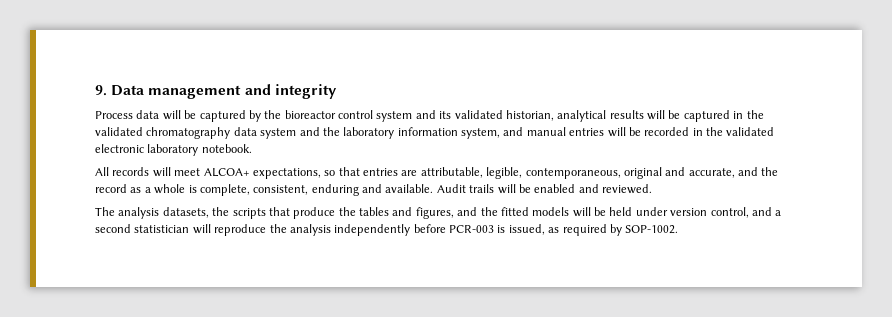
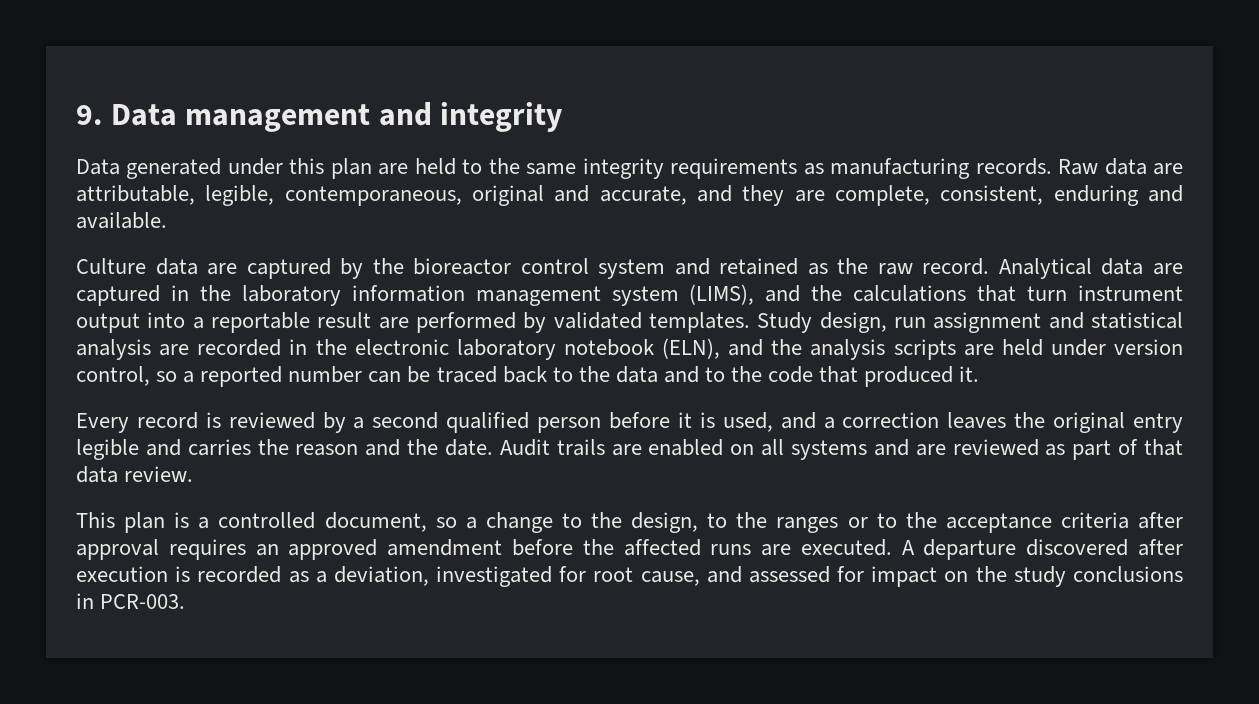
- Process data will be captured by the bioreactor control system and its validated historian, analytical results will be captured in the validated chromatography data system and the laboratory information system, and manual entries will be recorded in the validated electronic laboratory notebook.
- All records will meet ALCOA+ expectations, so that entries are attributable, legible, contemporaneous, original and accurate, and the record as a whole is complete, consistent, enduring and available. Audit trails will be enabled and reviewed.
- The analysis datasets, the scripts that produce the tables and figures, and the fitted models will be held under version control, and a second statistician will reproduce the analysis independently before PCR-003 is issued, as required by SOP-1002.
+ Data generated under this plan are held to the same integrity requirements as manufacturing records. Raw data are attributable, legible, contemporaneous, original and accurate, and they are complete, consistent, enduring and available.
+ Culture data are captured by the bioreactor control system and retained as the raw record. Analytical data are captured in the laboratory information management system (LIMS), and the calculations that turn instrument output into a reportable result are performed by validated templates. Study design, run assignment and statistical analysis are recorded in the electronic laboratory notebook (ELN), and the analysis scripts are held under version control, so a reported number can be traced back to the data and to the code that produced it.
+ Every record is reviewed by a second qualified person before it is used, and a correction leaves the original entry legible and carries the reason and the date. Audit trails are enabled on all systems and are reviewed as part of that data review.
+ This plan is a controlled document, so a change to the design, to the ranges or to the acceptance criteria after approval requires an approved amendment before the affected runs are executed. A departure discovered after execution is recorded as a deviation, investigated for root cause, and assessed for impact on the study conclusions in PCR-003.

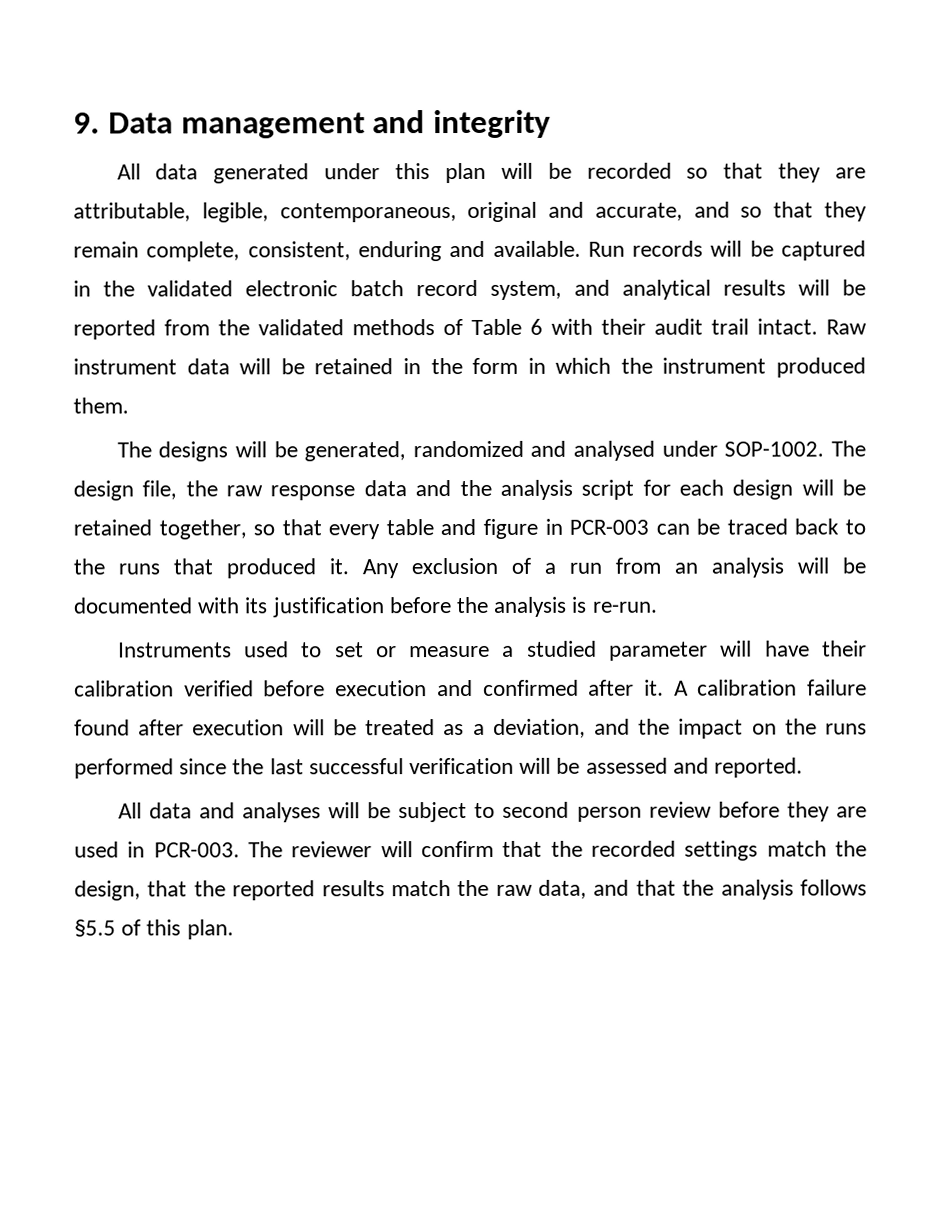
- Data generated under this plan are held to the same integrity requirements as manufacturing records. Raw data are attributable, legible, contemporaneous, original and accurate, and they are complete, consistent, enduring and available.
- Culture data are captured by the bioreactor control system and retained as the raw record. Analytical data are captured in the laboratory information management system (LIMS), and the calculations that turn instrument output into a reportable result are performed by validated templates. Study design, run assignment and statistical analysis are recorded in the electronic laboratory notebook (ELN), and the analysis scripts are held under version control, so a reported number can be traced back to the data and to the code that produced it.
- Every record is reviewed by a second qualified person before it is used, and a correction leaves the original entry legible and carries the reason and the date. Audit trails are enabled on all systems and are reviewed as part of that data review.
- This plan is a controlled document, so a change to the design, to the ranges or to the acceptance criteria after approval requires an approved amendment before the affected runs are executed. A departure discovered after execution is recorded as a deviation, investigated for root cause, and assessed for impact on the study conclusions in PCR-003.
+ All data generated under this plan will be recorded so that they are attributable, legible, contemporaneous, original and accurate, and so that they remain complete, consistent, enduring and available. Run records will be captured in the validated electronic batch record system, and analytical results will be reported from the validated methods of Table 6 with their audit trail intact. Raw instrument data will be retained in the form in which the instrument produced them.
+ The designs will be generated, randomized and analysed under SOP-1002. The design file, the raw response data and the analysis script for each design will be retained together, so that every table and figure in PCR-003 can be traced back to the runs that produced it. Any exclusion of a run from an analysis will be documented with its justification before the analysis is re-run.
+ Instruments used to set or measure a studied parameter will have their calibration verified before execution and confirmed after it. A calibration failure found after execution will be treated as a deviation, and the impact on the runs performed since the last successful verification will be assessed and reported.
+ All data and analyses will be subject to second person review before they are used in PCR-003. The reviewer will confirm that the recorded settings match the design, that the reported results match the raw data, and that the analysis follows §5.5 of this plan.

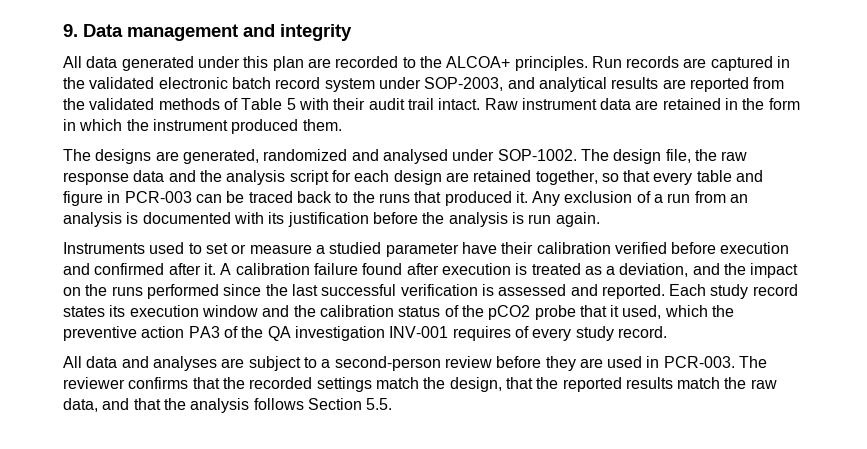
- All data generated under this plan will be recorded so that they are attributable, legible, contemporaneous, original and accurate, and so that they remain complete, consistent, enduring and available. Run records will be captured in the validated electronic batch record system, and analytical results will be reported from the validated methods of Table 6 with their audit trail intact.
+ All data generated under this plan are recorded to the ALCOA+ principles. Run records are captured in the validated electronic batch record system under SOP-2003, and analytical results are reported from the validated methods of Table 5 with their audit trail intact.
- Raw instrument data will be retained in the form in which the instrument produced them.
+ Raw instrument data are retained in the form in which the instrument produced them.
- The designs will be generated, randomized and analysed under SOP-1002.
+ The designs are generated, randomized and analysed under SOP-1002.
- The design file, the raw response data and the analysis script for each design will be retained together, so that every table and figure in PCR-003 can be traced back to the runs that produced it.
+ The design file, the raw response data and the analysis script for each design are retained together, so that every table and figure in PCR-003 can be traced back to the runs that produced it.
- Any exclusion of a run from an analysis will be documented with its justification before the analysis is re-run.
+ Any exclusion of a run from an analysis is documented with its justification before the analysis is run again.
- Instruments used to set or measure a studied parameter will have their calibration verified before execution and confirmed after it.
+ Instruments used to set or measure a studied parameter have their calibration verified before execution and confirmed after it.
- A calibration failure found after execution will be treated as a deviation, and the impact on the runs performed since the last successful verification will be assessed and reported.
- All data and analyses will be subject to second person review before they are used in PCR-003.
+ A calibration failure found after execution is treated as a deviation, and the impact on the runs performed since the last successful verification is assessed and reported. Each study record states its execution window and the calibration status of the pCO2 probe that it used, which the preventive action PA3 of the QA investigation INV-001 requires of every study record.
+ All data and analyses are subject to a second-person review before they are used in PCR-003.
- The reviewer will confirm that the recorded settings match the design, that the reported results match the raw data, and that the analysis follows §5.5 of this plan.
+ The reviewer confirms that the recorded settings match the design, that the reported results match the raw data, and that the analysis follows Section 5.5.

